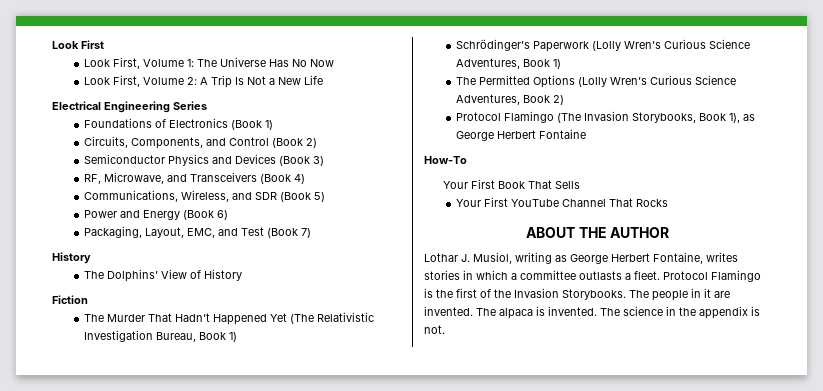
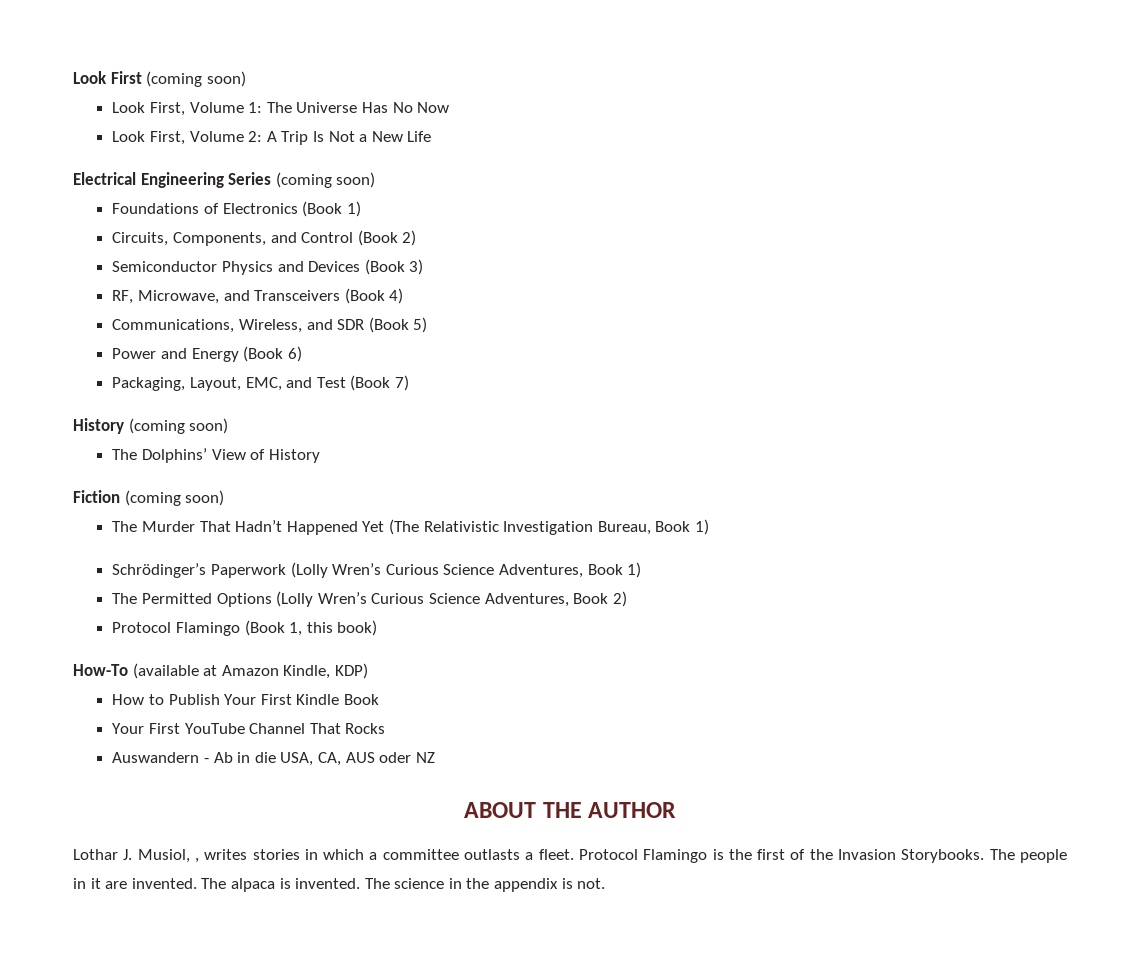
- Look First
+ Look First (coming soon)
- Electrical Engineering Series
+ Electrical Engineering Series (coming soon)
  Packaging, Layout, EMC, and Test (Book 7)
- History
+ History (coming soon)
- Fiction
+ Fiction (coming soon)
- Protocol Flamingo (The Invasion Storybooks, Book 1), as George Herbert Fontaine
- How-To
- Your First Book That Sells
+ Protocol Flamingo (Book 1, this book)
+ How-To (available at Amazon Kindle, KDP)
+ How to Publish Your First Kindle Book
+ Auswandern - Ab in die USA, CA, AUS oder NZ
- Lothar J. Musiol, writing as George Herbert Fontaine, writes stories in which a committee outlasts a fleet.
+ Lothar J. Musiol, , writes stories in which a committee outlasts a fleet.

